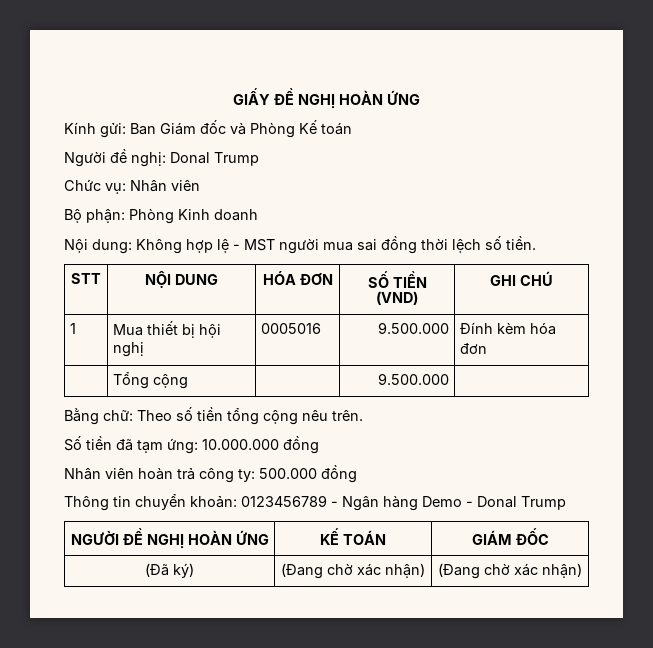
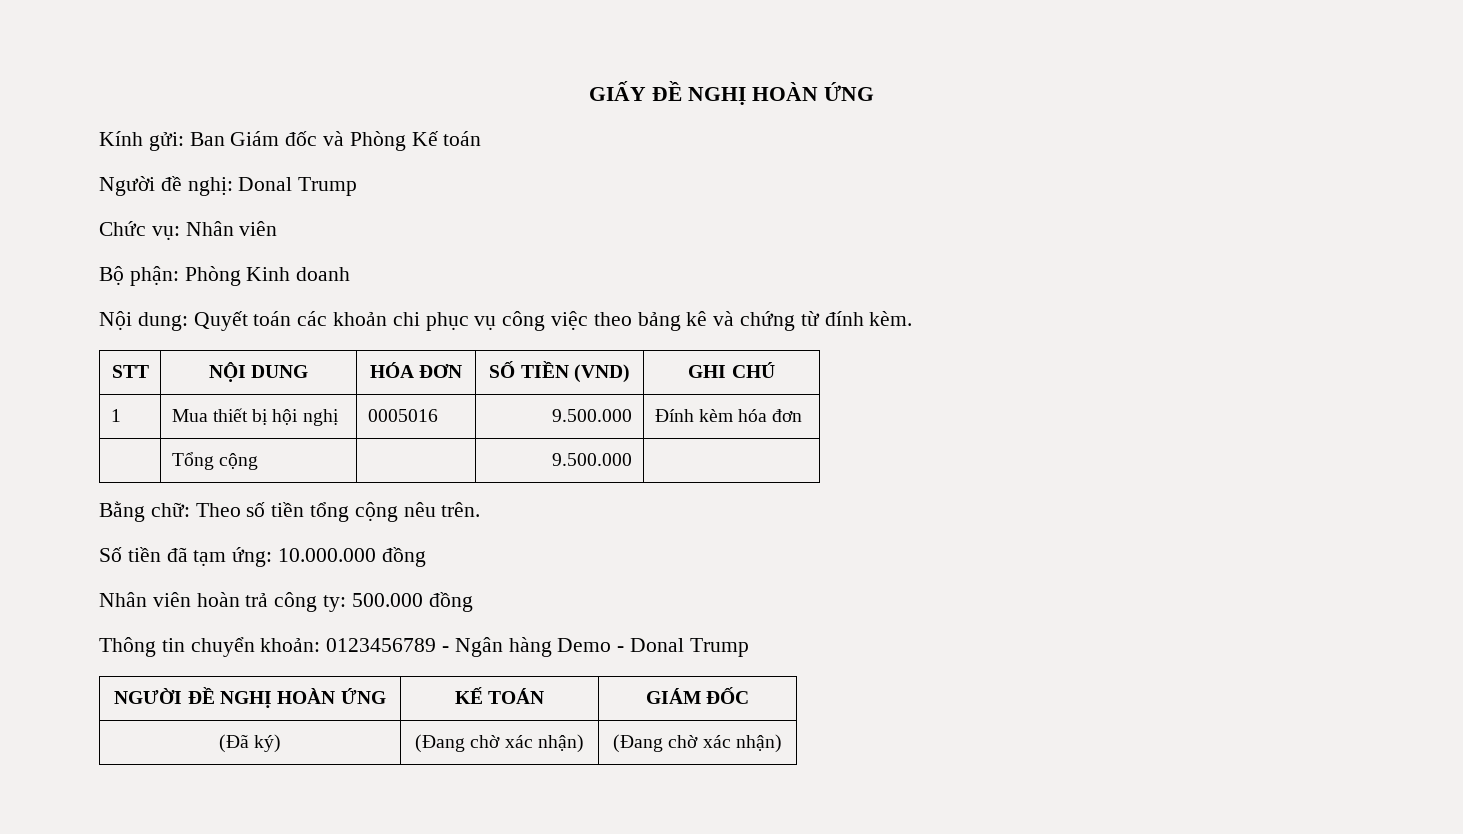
- Nội dung: Không hợp lệ - MST người mua sai đồng thời lệch số tiền.
+ Nội dung: Quyết toán các khoản chi phục vụ công việc theo bảng kê và chứng từ đính kèm.

